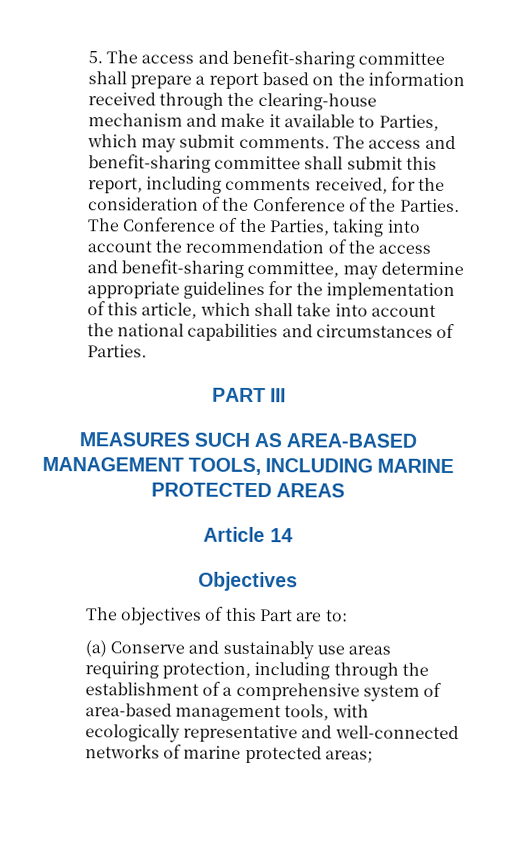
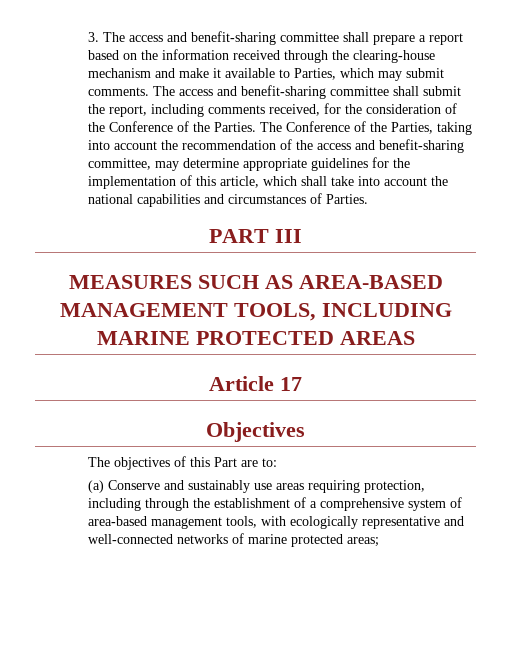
- 5. The access and benefit-sharing committee shall prepare a report based on the information received through the clearing-house mechanism and make it available to Parties, which may submit comments.
+ 3. The access and benefit-sharing committee shall prepare a report based on the information received through the clearing-house mechanism and make it available to Parties, which may submit comments.
- The access and benefit-sharing committee shall submit this report, including comments received, for the consideration of the Conference of the Parties.
+ The access and benefit-sharing committee shall submit the report, including comments received, for the consideration of the Conference of the Parties.
- Article 14
+ Article 17

